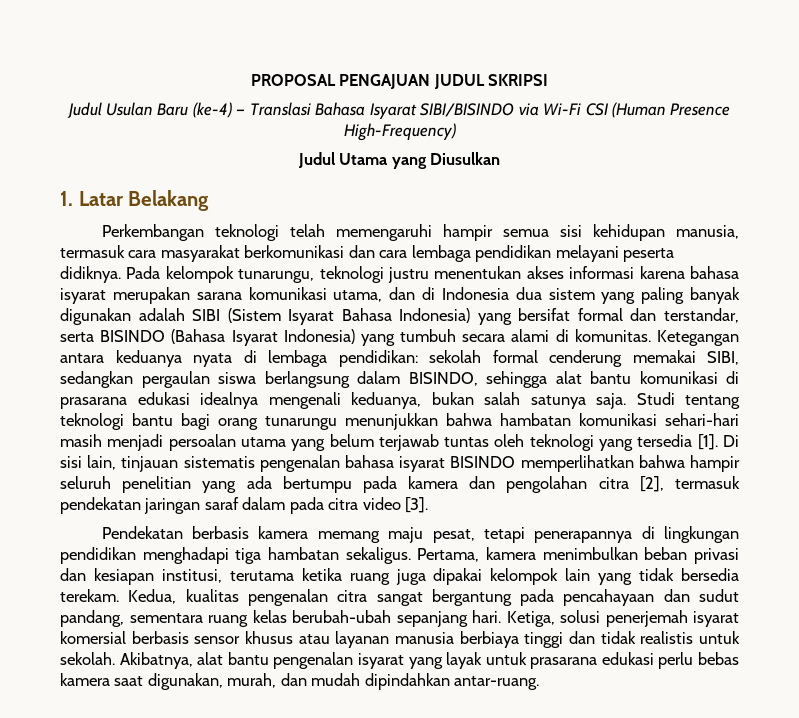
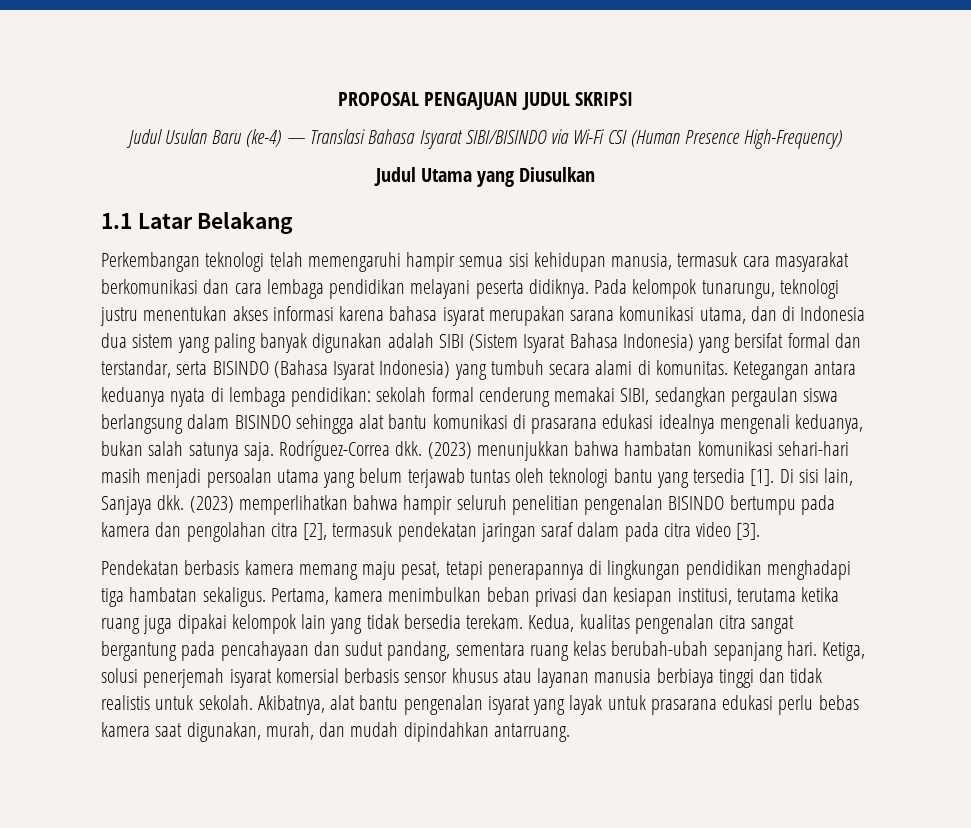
- 1. Latar Belakang
+ 1.1 Latar Belakang
- Ketegangan antara keduanya nyata di lembaga pendidikan: sekolah formal cenderung memakai SIBI, sedangkan pergaulan siswa berlangsung dalam BISINDO, sehingga alat bantu komunikasi di prasarana edukasi idealnya mengenali keduanya, bukan salah satunya saja.
+ Ketegangan antara keduanya nyata di lembaga pendidikan: sekolah formal cenderung memakai SIBI, sedangkan pergaulan siswa berlangsung dalam BISINDO sehingga alat bantu komunikasi di prasarana edukasi idealnya mengenali keduanya, bukan salah satunya saja.
- Studi tentang teknologi bantu bagi orang tunarungu menunjukkan bahwa hambatan komunikasi sehari-hari masih menjadi persoalan utama yang belum terjawab tuntas oleh teknologi yang tersedia [1].
+ Rodríguez-Correa dkk. (2023) menunjukkan bahwa hambatan komunikasi sehari-hari masih menjadi persoalan utama yang belum terjawab tuntas oleh teknologi bantu yang tersedia [1].
- Di sisi lain, tinjauan sistematis pengenalan bahasa isyarat BISINDO memperlihatkan bahwa hampir seluruh penelitian yang ada bertumpu pada kamera dan pengolahan citra [2], termasuk pendekatan jaringan saraf dalam pada citra video [3].
+ Di sisi lain, Sanjaya dkk. (2023) memperlihatkan bahwa hampir seluruh penelitian pengenalan BISINDO bertumpu pada kamera dan pengolahan citra [2], termasuk pendekatan jaringan saraf dalam pada citra video [3].
- Akibatnya, alat bantu pengenalan isyarat yang layak untuk prasarana edukasi perlu bebas kamera saat digunakan, murah, dan mudah dipindahkan antar-ruang.
+ Akibatnya, alat bantu pengenalan isyarat yang layak untuk prasarana edukasi perlu bebas kamera saat digunakan, murah, dan mudah dipindahkan antarruang.

